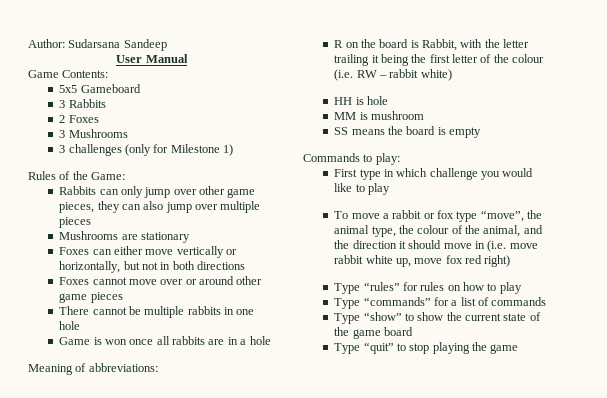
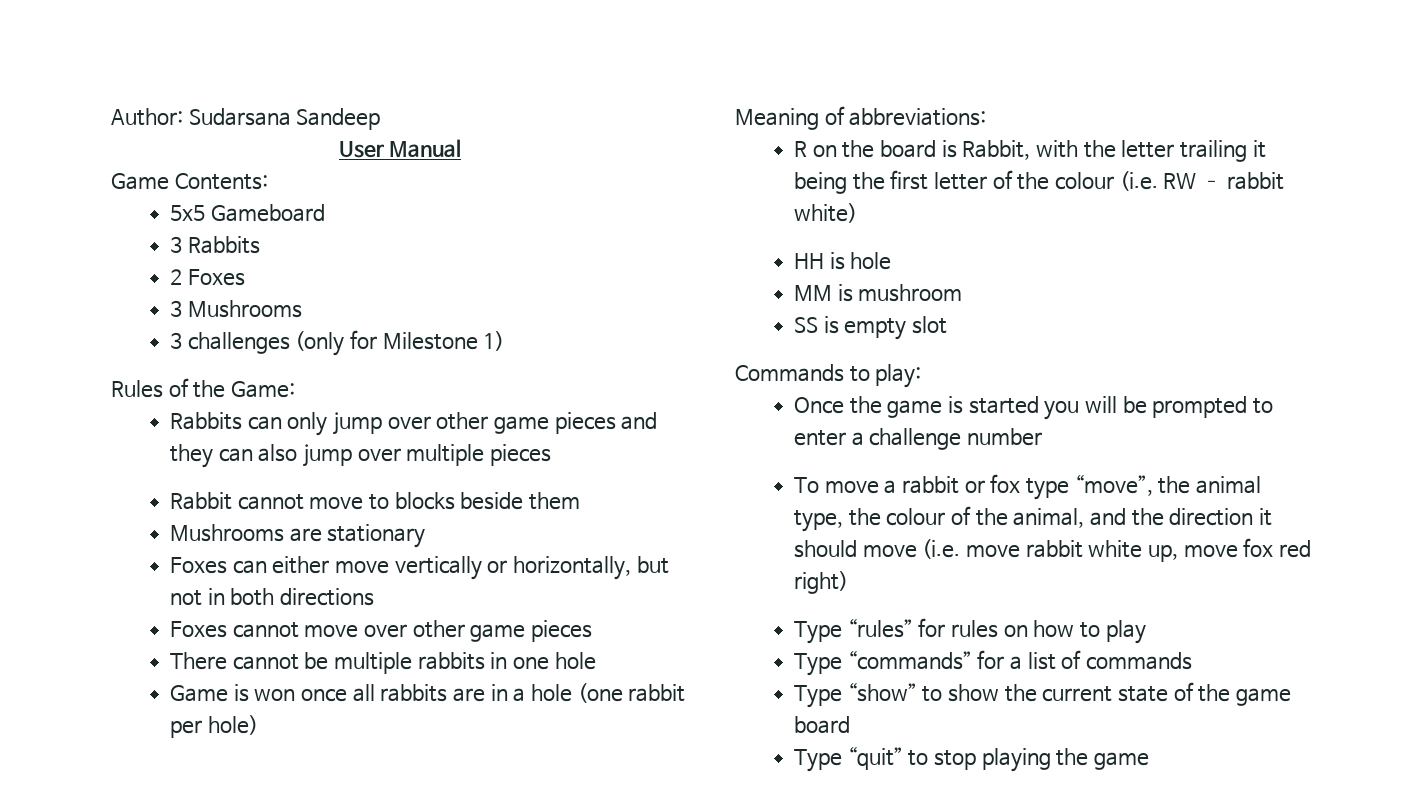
- Rabbits can only jump over other game pieces, they can also jump over multiple pieces
+ Rabbits can only jump over other game pieces and they can also jump over multiple pieces
+ Rabbit cannot move to blocks beside them
- Foxes cannot move over or around other game pieces
+ Foxes cannot move over other game pieces
- Game is won once all rabbits are in a hole
+ Game is won once all rabbits are in a hole (one rabbit per hole)
- SS means the board is empty
+ SS is empty slot
- First type in which challenge you would like to play
+ Once the game is started you will be prompted to enter a challenge number
- To move a rabbit or fox type “move”, the animal type, the colour of the animal, and the direction it should move in (i.e. move rabbit white up, move fox red right)
+ To move a rabbit or fox type “move”, the animal type, the colour of the animal, and the direction it should move (i.e. move rabbit white up, move fox red right)

